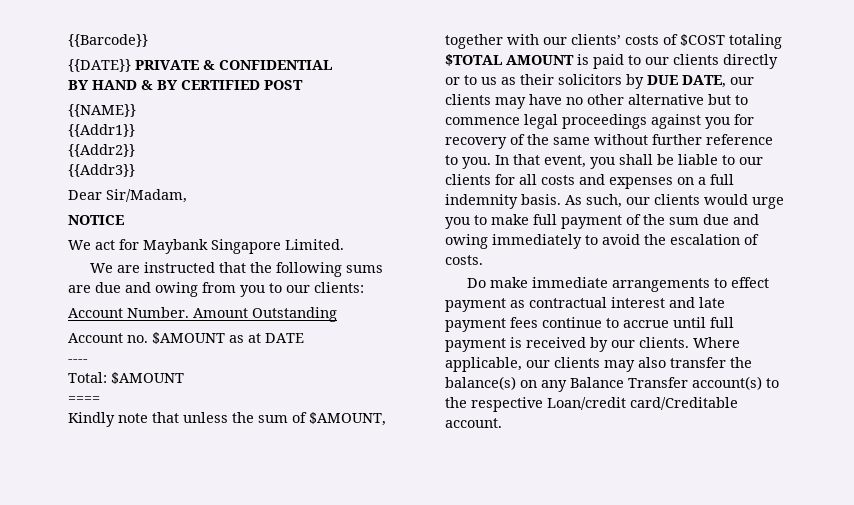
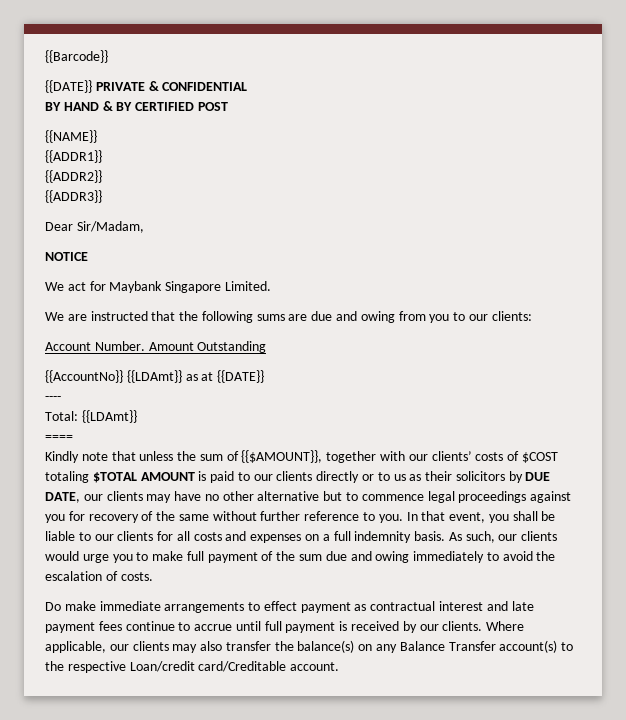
- {{Addr1}}
- {{Addr2}}
- {{Addr3}}
+ {{ADDR1}}
+ {{ADDR2}}
+ {{ADDR3}}
- Account no. $AMOUNT as at DATE
+ {{AccountNo}} {{LDAmt}} as at {{DATE}}
- Total: $AMOUNT
+ Total: {{LDAmt}}
- Kindly note that unless the sum of $AMOUNT, together with our clients’ costs of $COST totaling $TOTAL AMOUNT is paid to our clients directly or to us as their solicitors by DUE DATE, our clients may have no other alternative but to commence legal proceedings against you for recovery of the same without further reference to you.
+ Kindly note that unless the sum of {{$AMOUNT}}, together with our clients’ costs of $COST totaling $TOTAL AMOUNT is paid to our clients directly or to us as their solicitors by DUE DATE, our clients may have no other alternative but to commence legal proceedings against you for recovery of the same without further reference to you.

